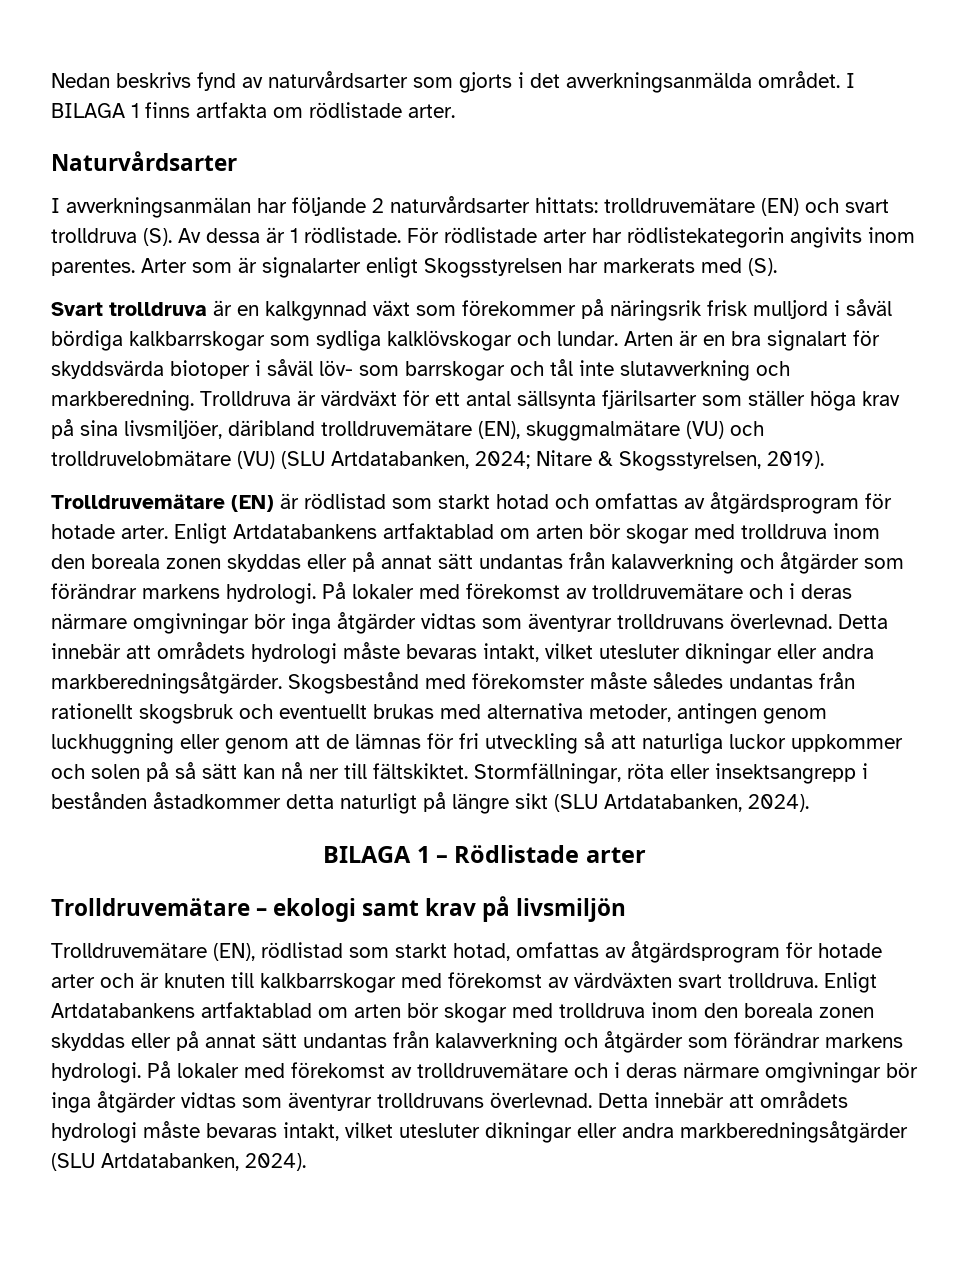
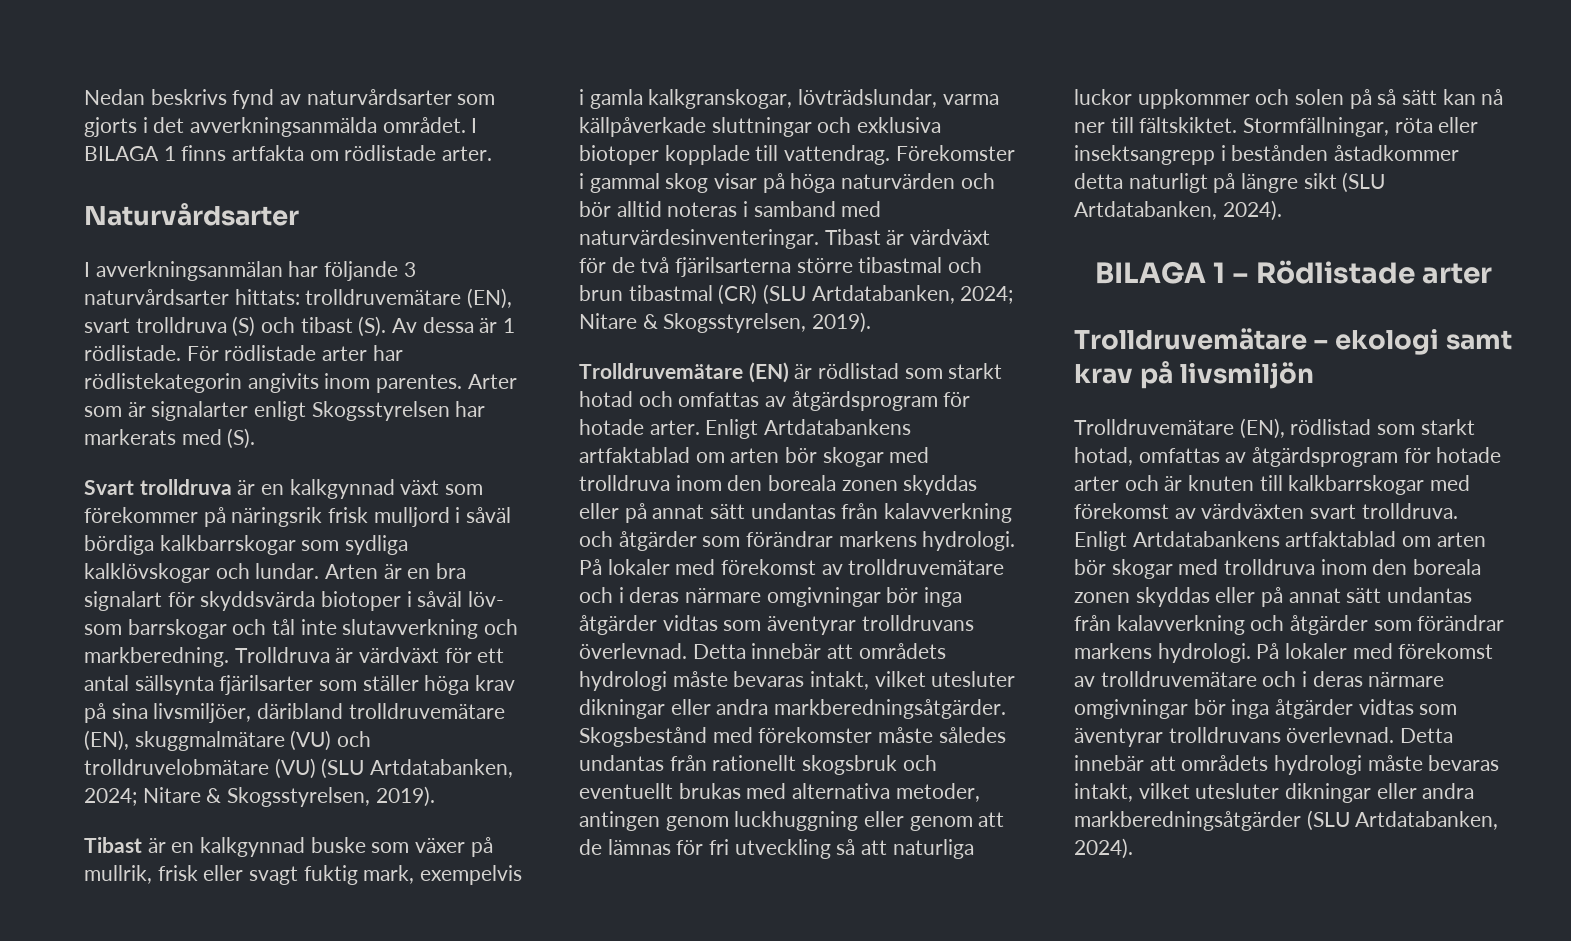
- I avverkningsanmälan har följande 2 naturvårdsarter hittats: trolldruvemätare (EN) och svart trolldruva (S). Av dessa är 1 rödlistade.
+ I avverkningsanmälan har följande 3 naturvårdsarter hittats: trolldruvemätare (EN), svart trolldruva (S) och tibast (S). Av dessa är 1 rödlistade.
+ Tibast är en kalkgynnad buske som växer på mullrik, frisk eller svagt fuktig mark, exempelvis i gamla kalkgranskogar, lövträdslundar, varma källpåverkade sluttningar och exklusiva biotoper kopplade till vattendrag. Förekomster i gammal skog visar på höga naturvärden och bör alltid noteras i samband med naturvärdesinventeringar. Tibast är värdväxt för de två fjärilsarterna större tibastmal och brun tibastmal (CR) (SLU Artdatabanken, 2024; Nitare & Skogsstyrelsen, 2019).

